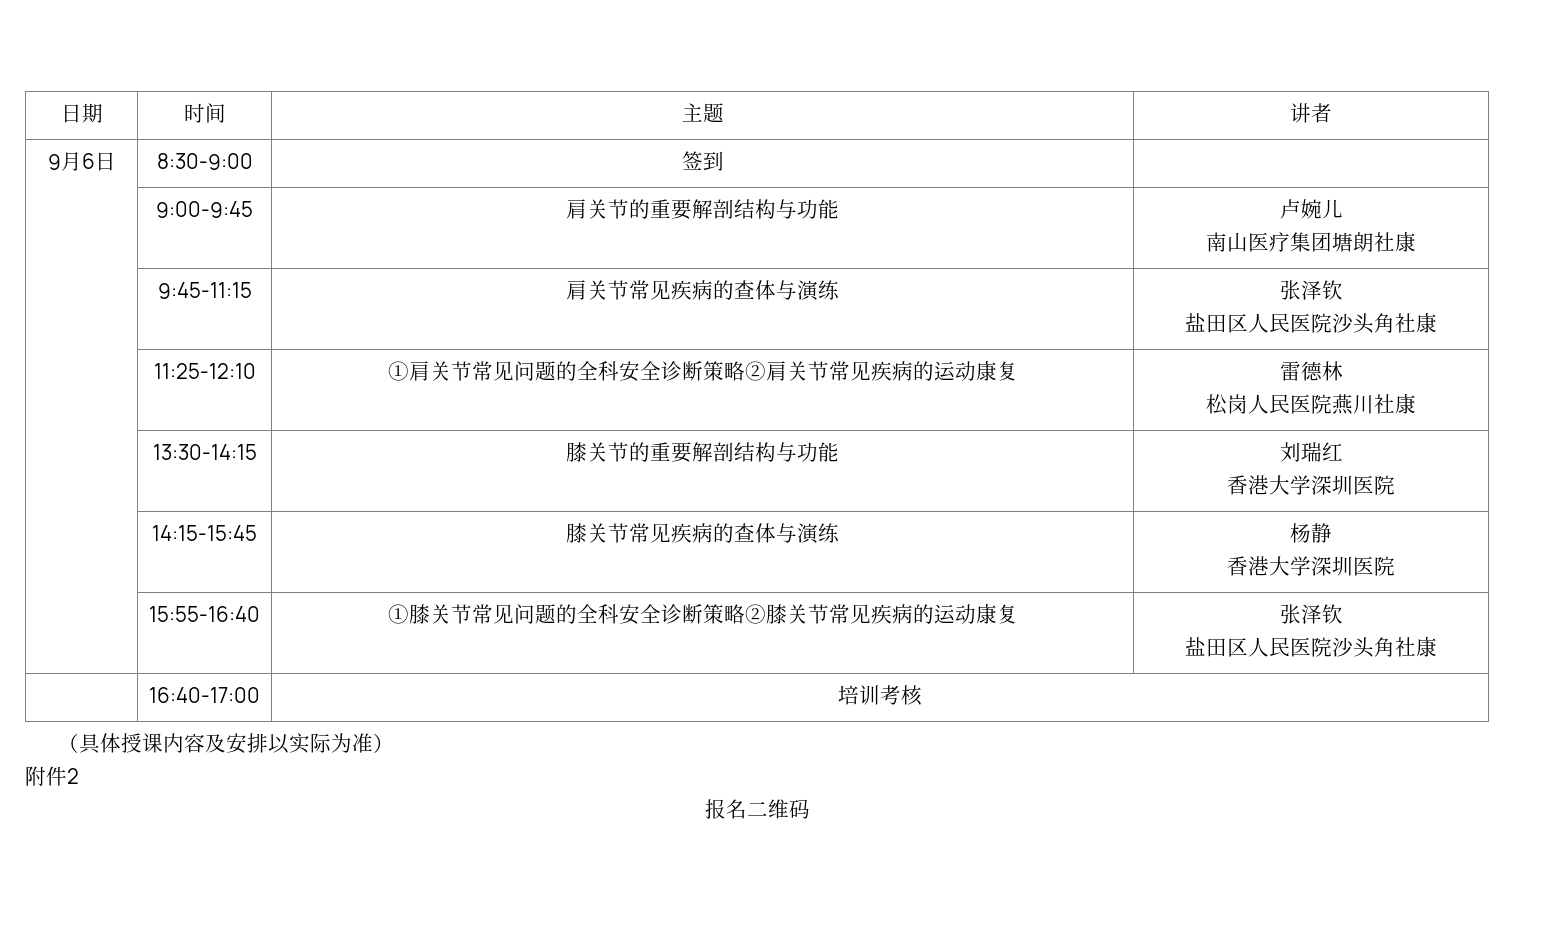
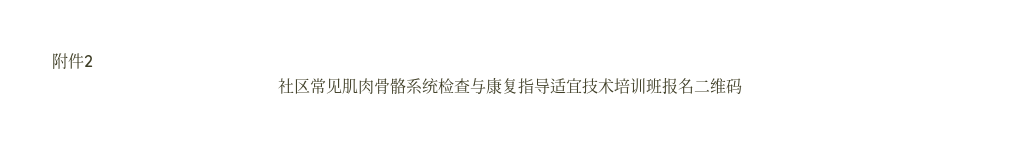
- 日期 | 时间 | 主题 | 讲者
- 9月6日 | 8:30-9:00 | 签到 |
- | 9:00-9:45 | 肩关节的重要解剖结构与功能 | 卢婉儿
- 南山医疗集团塘朗社康
- | 9:45-11:15 | 肩关节常见疾病的查体与演练 | 张泽钦
- 盐田区人民医院沙头角社康
- | 11:25-12:10 | ①肩关节常见问题的全科安全诊断策略②肩关节常见疾病的运动康复 | 雷德林
- 松岗人民医院燕川社康
- | 13:30-14:15 | 膝关节的重要解剖结构与功能 | 刘瑞红
- 香港大学深圳医院
- | 14:15-15:45 | 膝关节常见疾病的查体与演练 | 杨静
- 香港大学深圳医院
- | 15:55-16:40 | ①膝关节常见问题的全科安全诊断策略②膝关节常见疾病的运动康复 | 张泽钦
- 盐田区人民医院沙头角社康
- | 16:40-17:00 | 培训考核
- （具体授课内容及安排以实际为准）
  附件2
- 报名二维码
+ 社区常见肌肉骨骼系统检查与康复指导适宜技术培训班报名二维码

